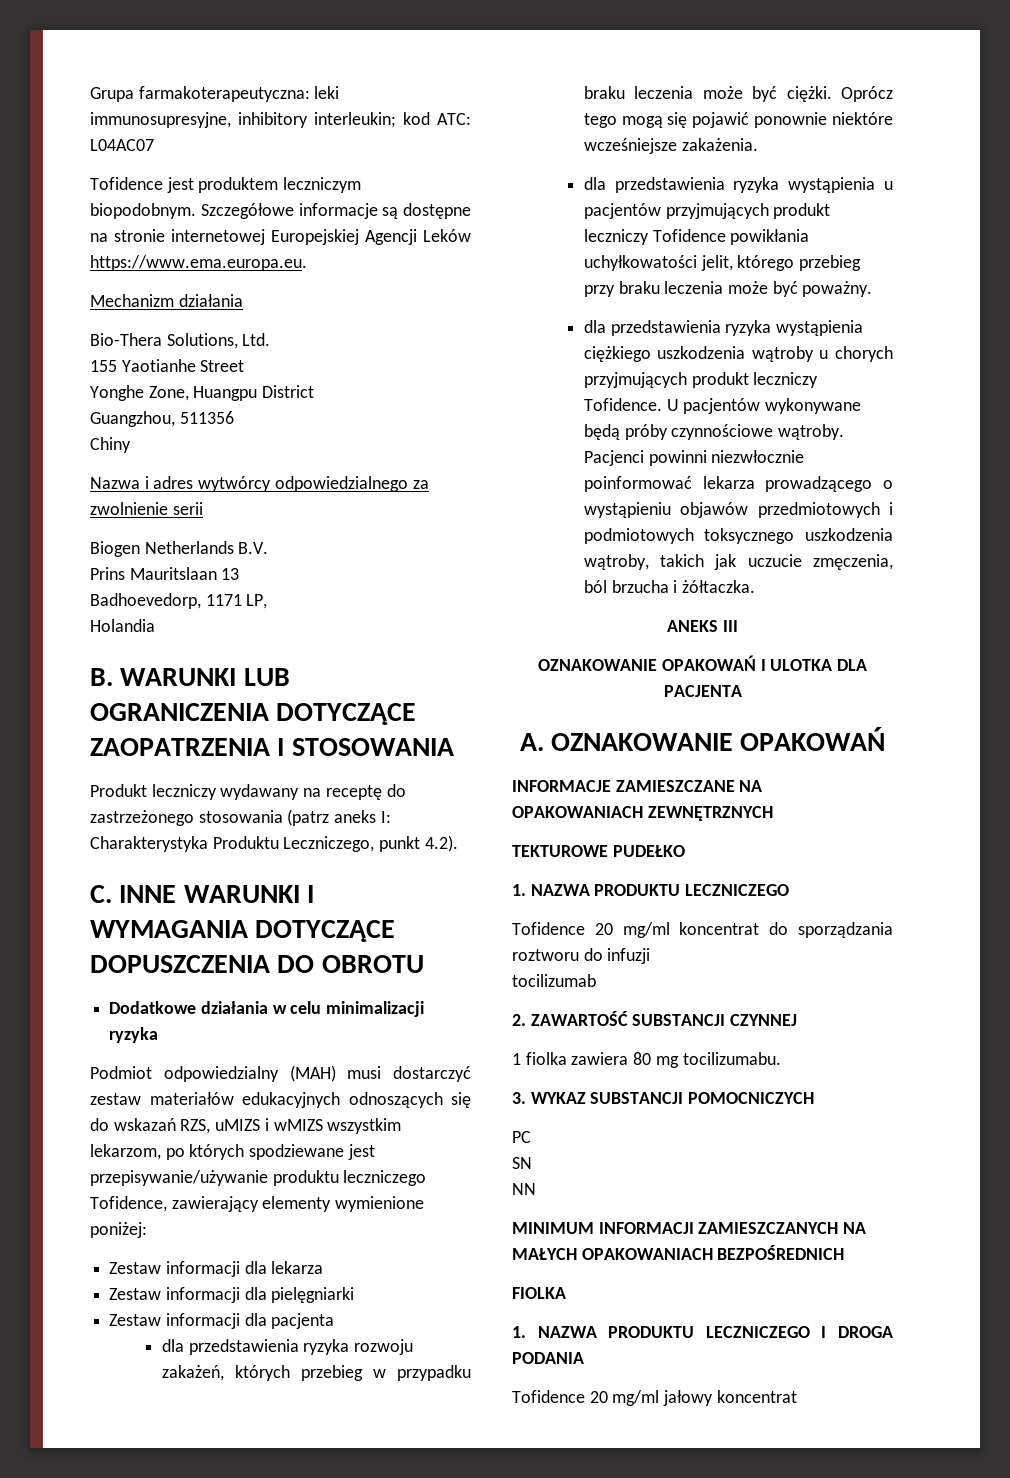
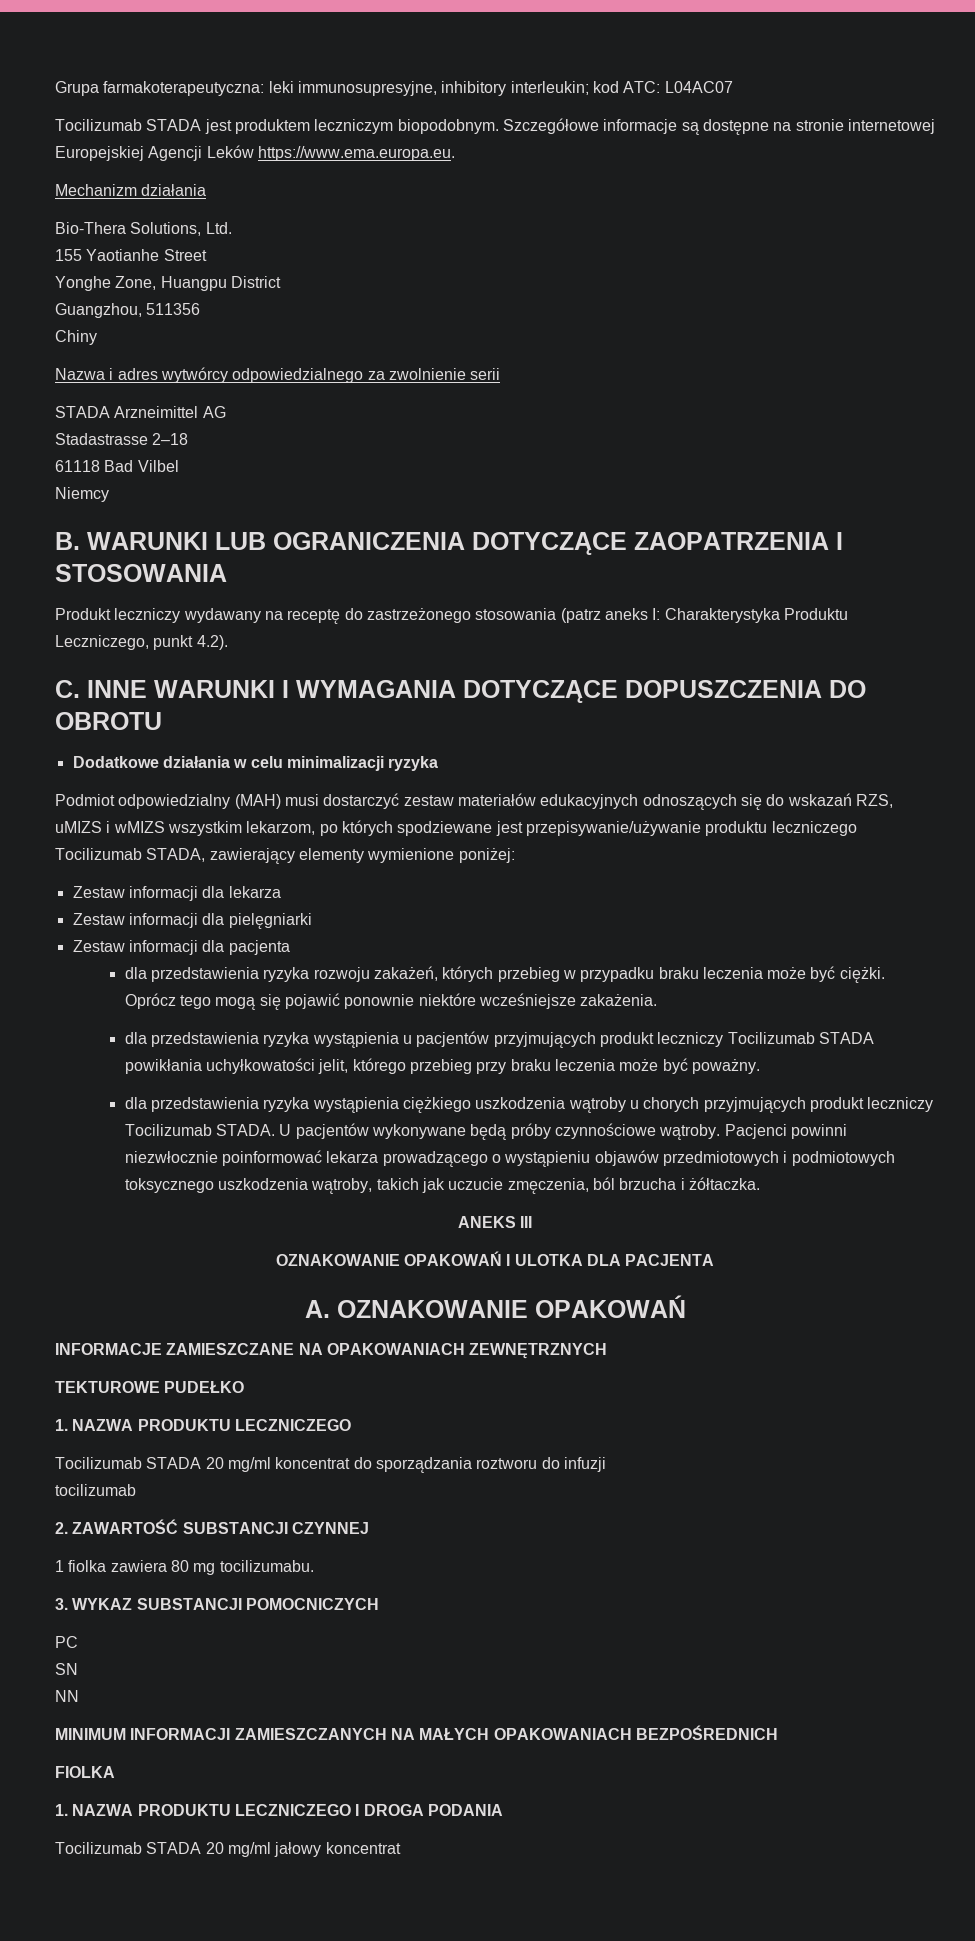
- Tofidence jest produktem leczniczym biopodobnym.
+ Tocilizumab STADA jest produktem leczniczym biopodobnym.
- Biogen Netherlands B.V.
- Prins Mauritslaan 13
- Badhoevedorp, 1171 LP,
- Holandia
+ STADA Arzneimittel AG
+ Stadastrasse 2–18
+ 61118 Bad Vilbel
+ Niemcy
- Podmiot odpowiedzialny (MAH) musi dostarczyć zestaw materiałów edukacyjnych odnoszących się do wskazań RZS, uMIZS i wMIZS wszystkim lekarzom, po których spodziewane jest przepisywanie/używanie produktu leczniczego Tofidence, zawierający elementy wymienione poniżej:
+ Podmiot odpowiedzialny (MAH) musi dostarczyć zestaw materiałów edukacyjnych odnoszących się do wskazań RZS, uMIZS i wMIZS wszystkim lekarzom, po których spodziewane jest przepisywanie/używanie produktu leczniczego Tocilizumab STADA, zawierający elementy wymienione poniżej:
- dla przedstawienia ryzyka wystąpienia u pacjentów przyjmujących produkt leczniczy Tofidence powikłania uchyłkowatości jelit, którego przebieg przy braku leczenia może być poważny.
+ dla przedstawienia ryzyka wystąpienia u pacjentów przyjmujących produkt leczniczy Tocilizumab STADA powikłania uchyłkowatości jelit, którego przebieg przy braku leczenia może być poważny.
- dla przedstawienia ryzyka wystąpienia ciężkiego uszkodzenia wątroby u chorych przyjmujących produkt leczniczy Tofidence.
+ dla przedstawienia ryzyka wystąpienia ciężkiego uszkodzenia wątroby u chorych przyjmujących produkt leczniczy Tocilizumab STADA.
- Tofidence 20 mg/ml koncentrat do sporządzania roztworu do infuzji
+ Tocilizumab STADA 20 mg/ml koncentrat do sporządzania roztworu do infuzji
- Tofidence 20 mg/ml jałowy koncentrat
+ Tocilizumab STADA 20 mg/ml jałowy koncentrat

